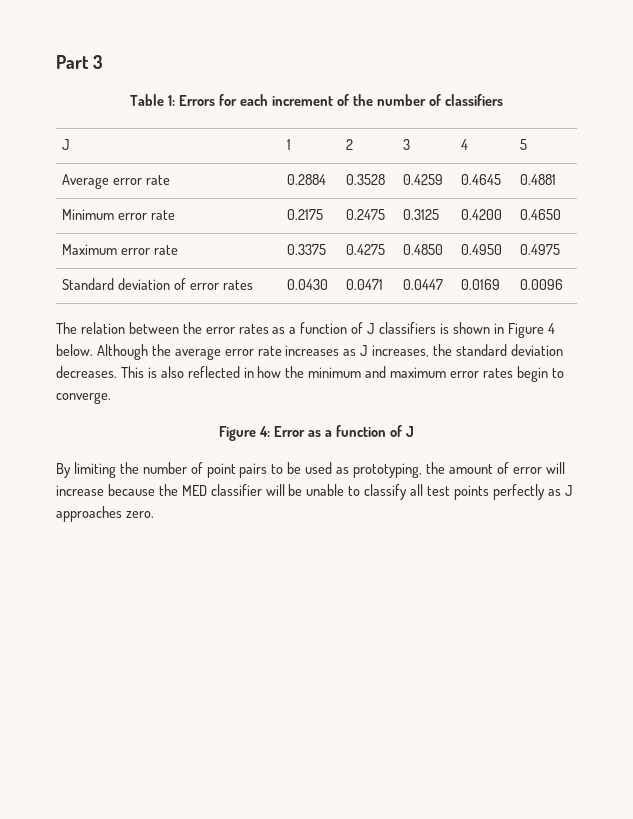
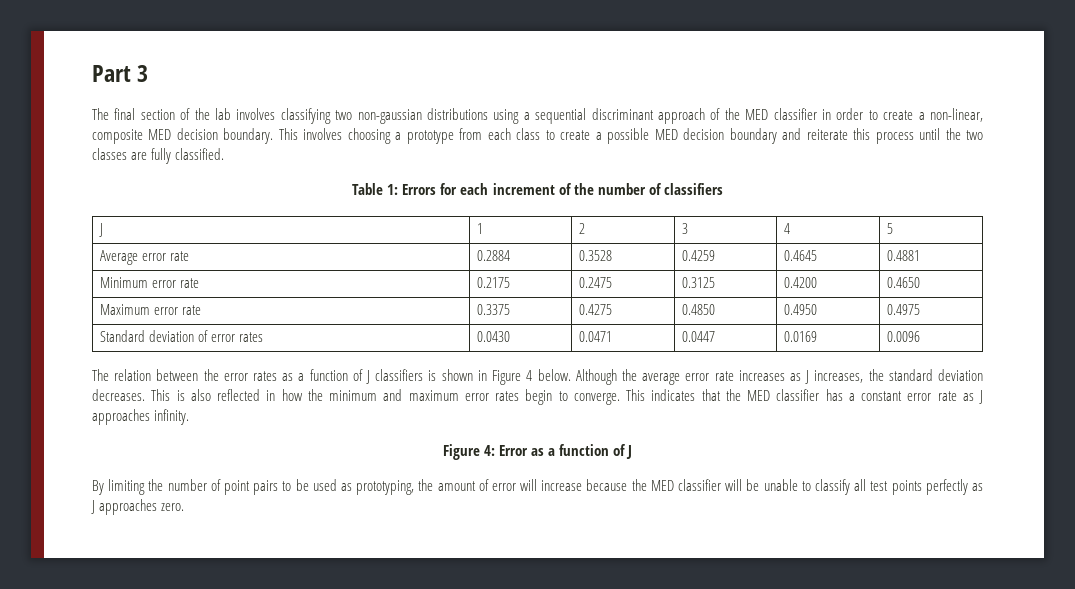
+ The final section of the lab involves classifying two non-gaussian distributions using a sequential discriminant approach of the MED classifier in order to create a non-linear, composite MED decision boundary. This involves choosing a prototype from each class to create a possible MED decision boundary and reiterate this process until the two classes are fully classified.
+ This indicates that the MED classifier has a constant error rate as J approaches infinity.

